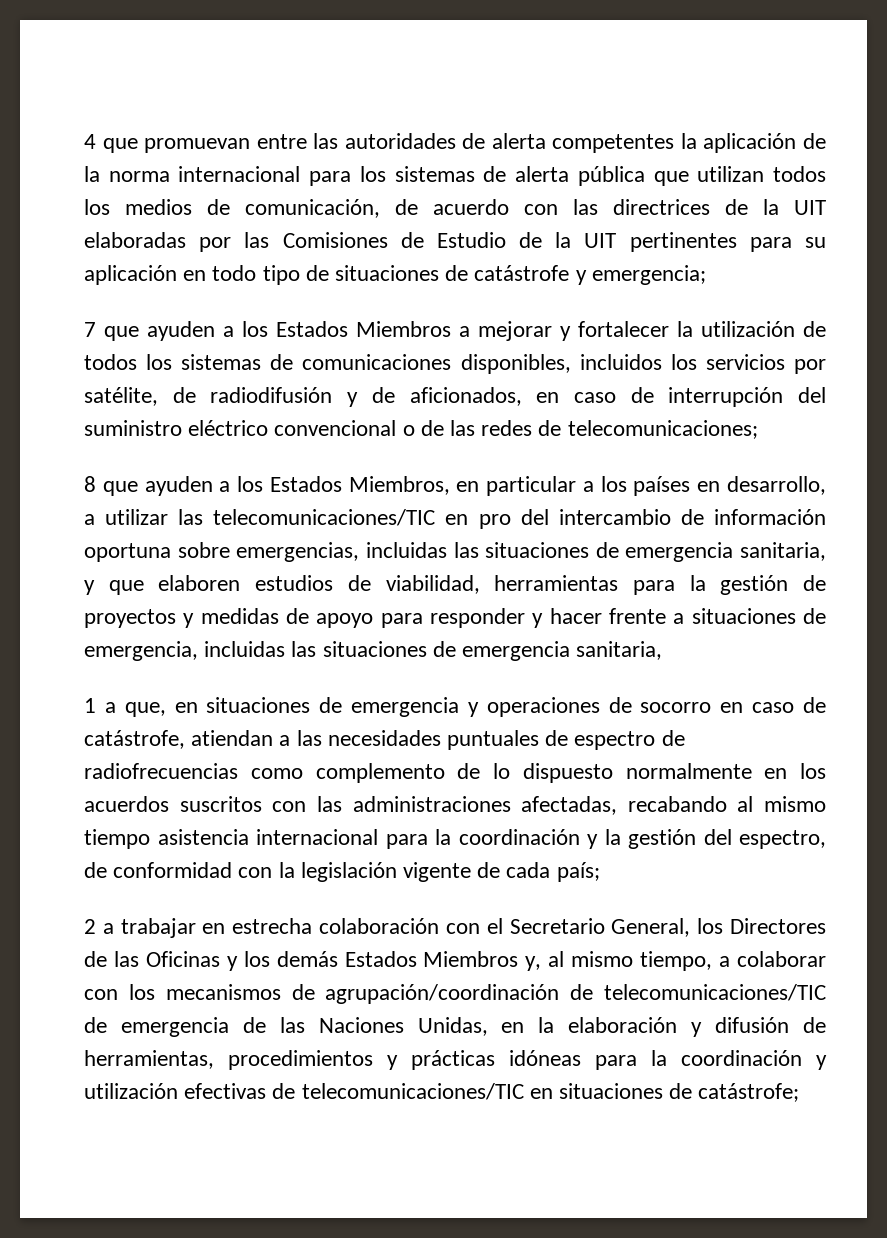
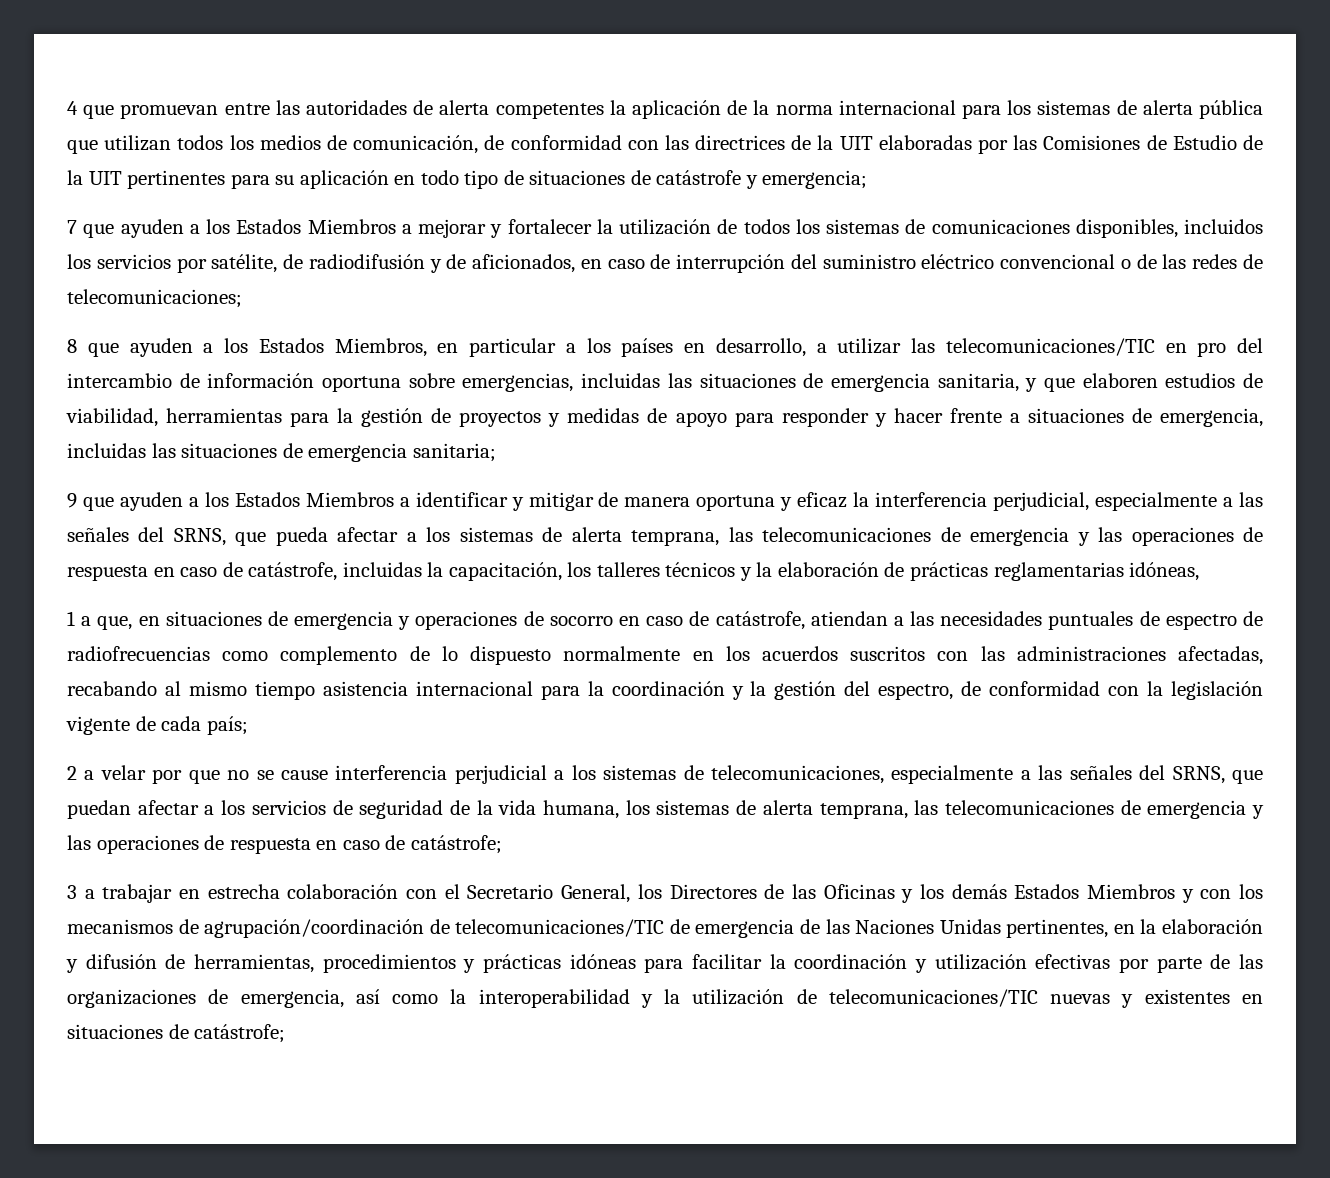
- 4 que promuevan entre las autoridades de alerta competentes la aplicación de la norma internacional para los sistemas de alerta pública que utilizan todos los medios de comunicación, de acuerdo con las directrices de la UIT elaboradas por las Comisiones de Estudio de la UIT pertinentes para su aplicación en todo tipo de situaciones de catástrofe y emergencia;
+ 4 que promuevan entre las autoridades de alerta competentes la aplicación de la norma internacional para los sistemas de alerta pública que utilizan todos los medios de comunicación, de conformidad con las directrices de la UIT elaboradas por las Comisiones de Estudio de la UIT pertinentes para su aplicación en todo tipo de situaciones de catástrofe y emergencia;
- 8 que ayuden a los Estados Miembros, en particular a los países en desarrollo, a utilizar las telecomunicaciones/TIC en pro del intercambio de información oportuna sobre emergencias, incluidas las situaciones de emergencia sanitaria, y que elaboren estudios de viabilidad, herramientas para la gestión de proyectos y medidas de apoyo para responder y hacer frente a situaciones de emergencia, incluidas las situaciones de emergencia sanitaria,
+ 8 que ayuden a los Estados Miembros, en particular a los países en desarrollo, a utilizar las telecomunicaciones/TIC en pro del intercambio de información oportuna sobre emergencias, incluidas las situaciones de emergencia sanitaria, y que elaboren estudios de viabilidad, herramientas para la gestión de proyectos y medidas de apoyo para responder y hacer frente a situaciones de emergencia, incluidas las situaciones de emergencia sanitaria;
+ 9 que ayuden a los Estados Miembros a identificar y mitigar de manera oportuna y eficaz la interferencia perjudicial, especialmente a las señales del SRNS, que pueda afectar a los sistemas de alerta temprana, las telecomunicaciones de emergencia y las operaciones de respuesta en caso de catástrofe, incluidas la capacitación, los talleres técnicos y la elaboración de prácticas reglamentarias idóneas,
- 2 a trabajar en estrecha colaboración con el Secretario General, los Directores de las Oficinas y los demás Estados Miembros y, al mismo tiempo, a colaborar con los mecanismos de agrupación/coordinación de telecomunicaciones/TIC de emergencia de las Naciones Unidas, en la elaboración y difusión de herramientas, procedimientos y prácticas idóneas para la coordinación y utilización efectivas de telecomunicaciones/TIC en situaciones de catástrofe;
+ 2 a velar por que no se cause interferencia perjudicial a los sistemas de telecomunicaciones, especialmente a las señales del SRNS, que puedan afectar a los servicios de seguridad de la vida humana, los sistemas de alerta temprana, las telecomunicaciones de emergencia y las operaciones de respuesta en caso de catástrofe;
+ 3 a trabajar en estrecha colaboración con el Secretario General, los Directores de las Oficinas y los demás Estados Miembros y con los mecanismos de agrupación/coordinación de telecomunicaciones/TIC de emergencia de las Naciones Unidas pertinentes, en la elaboración y difusión de herramientas, procedimientos y prácticas idóneas para facilitar la coordinación y utilización efectivas por parte de las organizaciones de emergencia, así como la interoperabilidad y la utilización de telecomunicaciones/TIC nuevas y existentes en situaciones de catástrofe;

